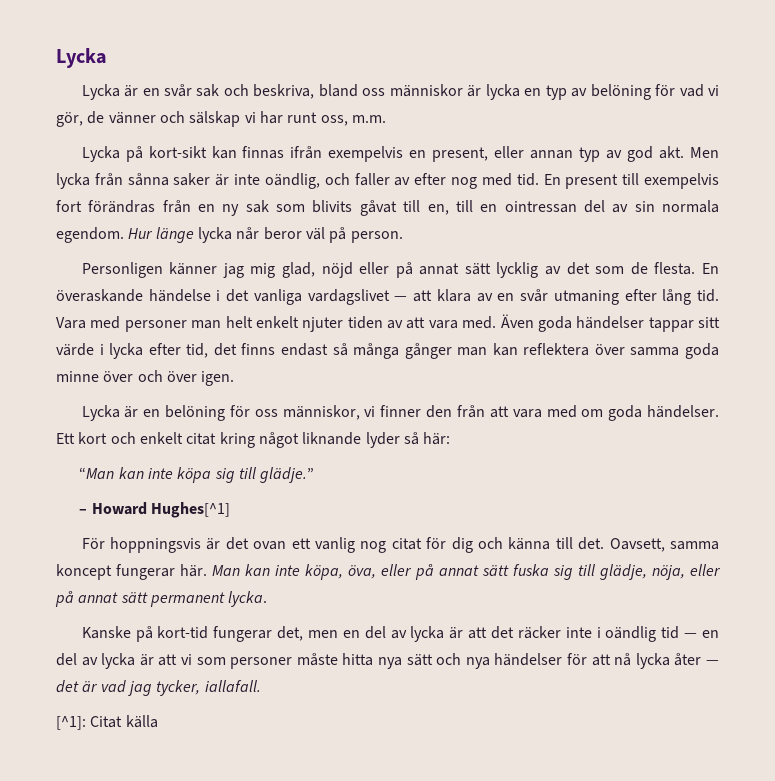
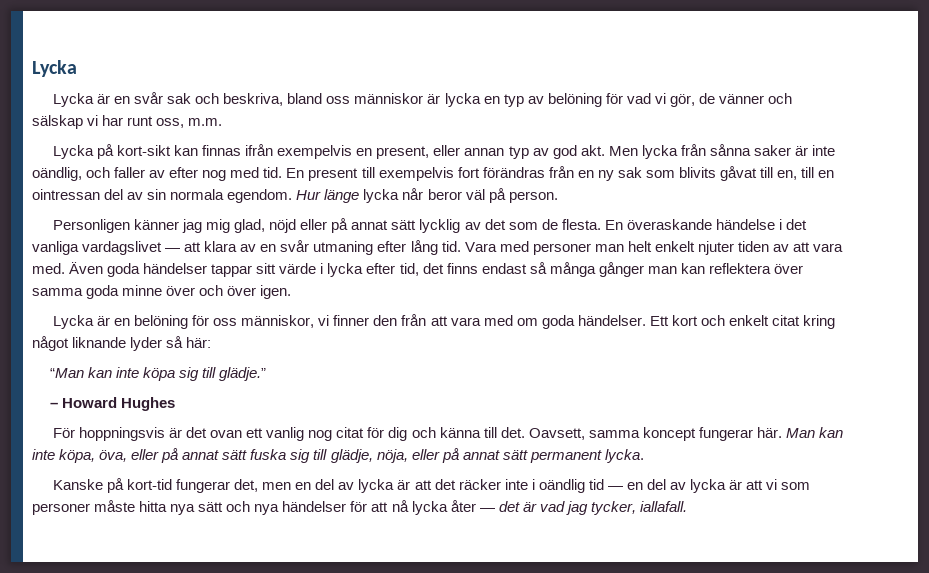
- – Howard Hughes[^1]
+ – Howard Hughes
- [^1]: Citat källa

